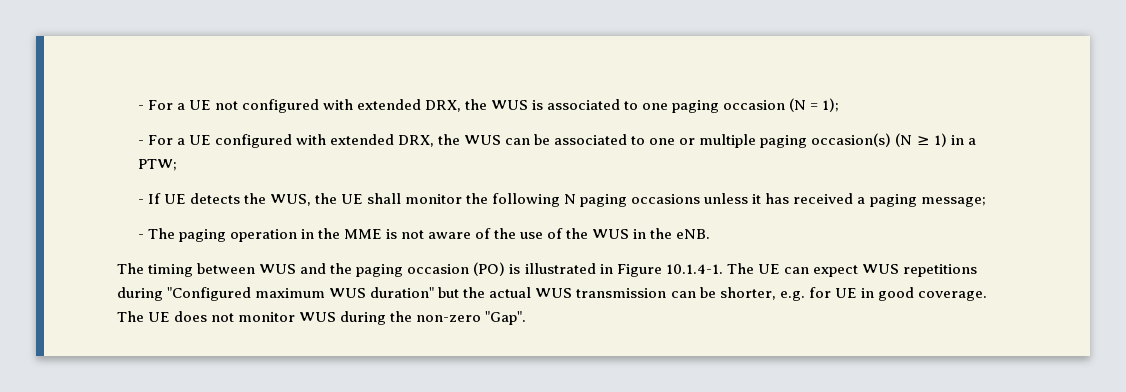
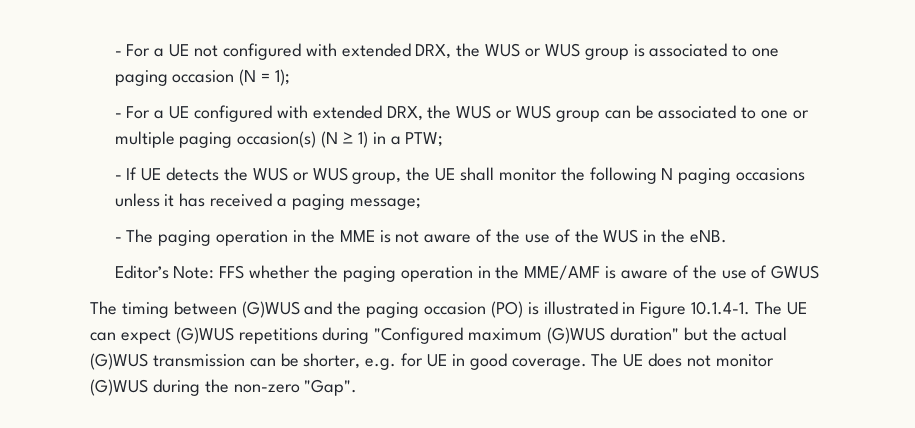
- - For a UE not configured with extended DRX, the WUS is associated to one paging occasion (N = 1);
+ - For a UE not configured with extended DRX, the WUS or WUS group is associated to one paging occasion (N = 1);
- - For a UE configured with extended DRX, the WUS can be associated to one or multiple paging occasion(s) (N ≥ 1) in a PTW;
+ - For a UE configured with extended DRX, the WUS or WUS group can be associated to one or multiple paging occasion(s) (N ≥ 1) in a PTW;
- - If UE detects the WUS, the UE shall monitor the following N paging occasions unless it has received a paging message;
+ - If UE detects the WUS or WUS group, the UE shall monitor the following N paging occasions unless it has received a paging message;
+ Editor’s Note: FFS whether the paging operation in the MME/AMF is aware of the use of GWUS
- The timing between WUS and the paging occasion (PO) is illustrated in Figure 10.1.4-1. The UE can expect WUS repetitions during "Configured maximum WUS duration" but the actual WUS transmission can be shorter, e.g. for UE in good coverage.
+ The timing between (G)WUS and the paging occasion (PO) is illustrated in Figure 10.1.4-1. The UE can expect (G)WUS repetitions during "Configured maximum (G)WUS duration" but the actual (G)WUS transmission can be shorter, e.g. for UE in good coverage.
- The UE does not monitor WUS during the non-zero "Gap".
+ The UE does not monitor (G)WUS during the non-zero "Gap".

